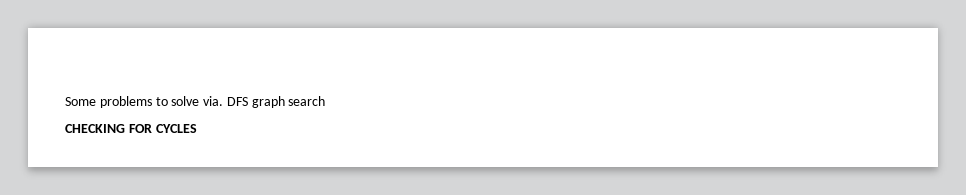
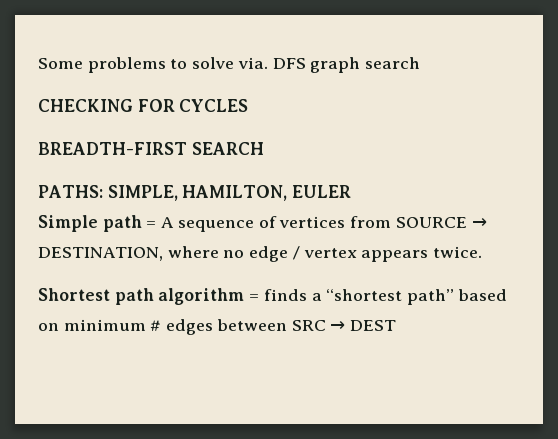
+ BREADTH-FIRST SEARCH
+ PATHS: SIMPLE, HAMILTON, EULER
+ Simple path = A sequence of vertices from SOURCE → DESTINATION, where no edge / vertex appears twice.
+ Shortest path algorithm = finds a “shortest path” based on minimum # edges between SRC → DEST

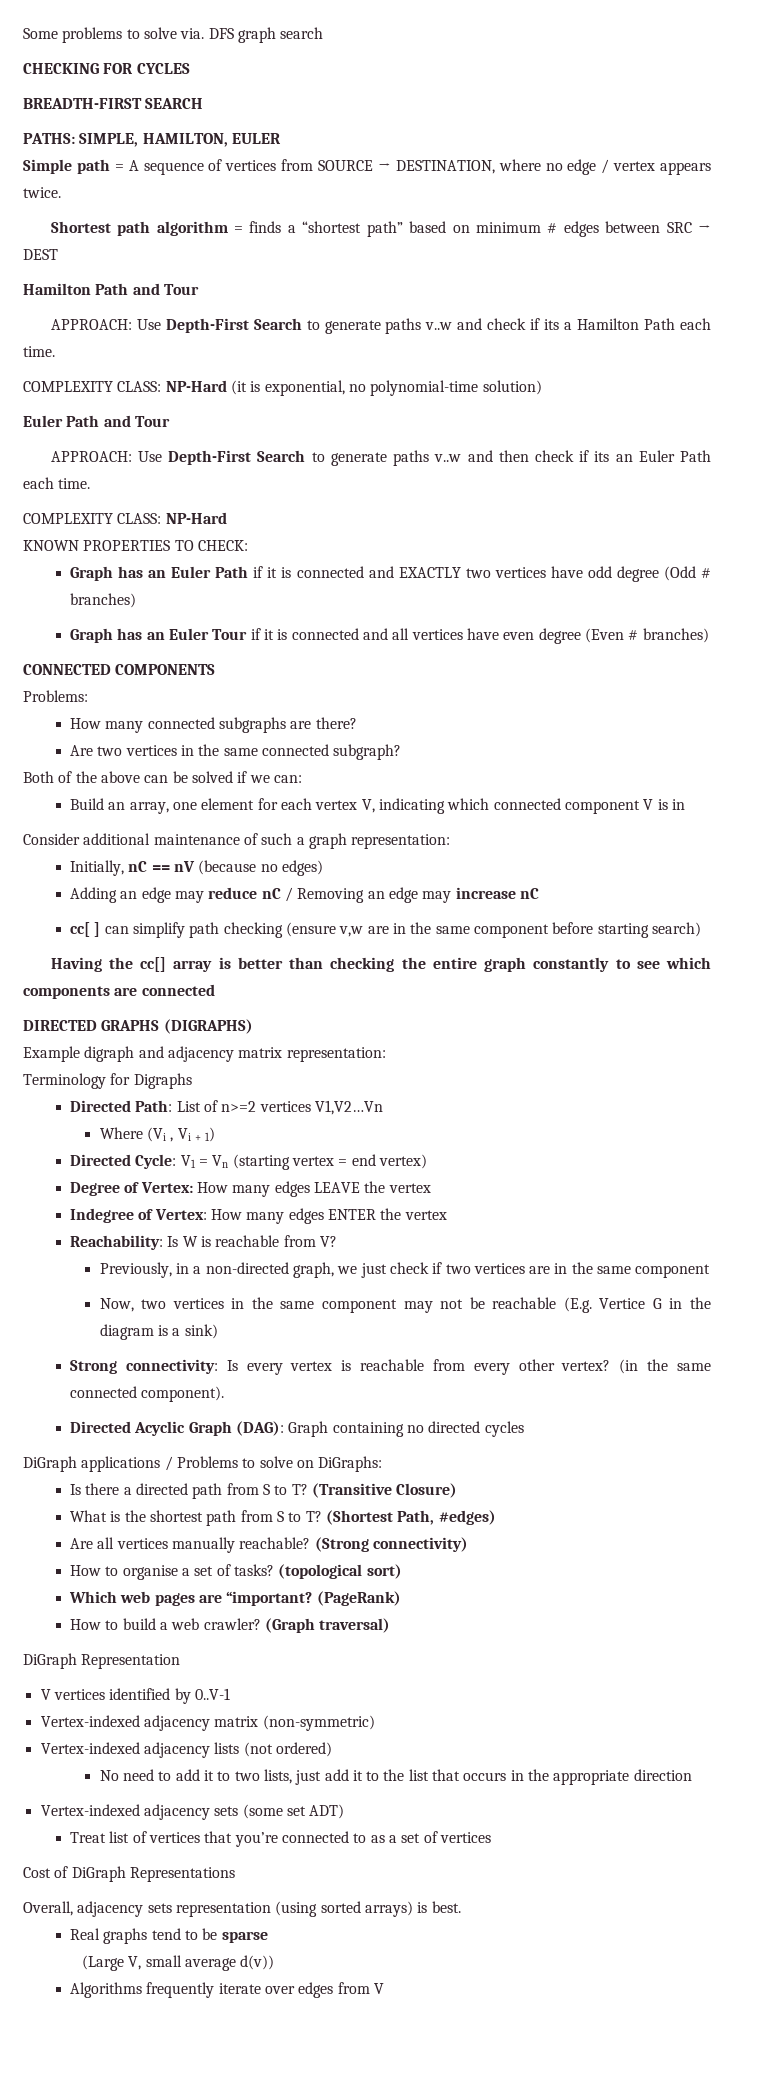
+ Hamilton Path and Tour
+ APPROACH: Use Depth-First Search to generate paths v..w and check if its a Hamilton Path each time.
+ COMPLEXITY CLASS: NP-Hard (it is exponential, no polynomial-time solution)
+ Euler Path and Tour
+ APPROACH: Use Depth-First Search to generate paths v..w and then check if its an Euler Path each time.
+ COMPLEXITY CLASS: NP-Hard
+ KNOWN PROPERTIES TO CHECK:
+ Graph has an Euler Path if it is connected and EXACTLY two vertices have odd degree (Odd # branches)
+ Graph has an Euler Tour if it is connected and all vertices have even degree (Even # branches)
+ CONNECTED COMPONENTS
+ Problems:
+ How many connected subgraphs are there?
+ Are two vertices in the same connected subgraph?
+ Both of the above can be solved if we can:
+ Build an array, one element for each vertex V, indicating which connected component V is in
+ Consider additional maintenance of such a graph representation:
+ Initially, nC == nV (because no edges)
+ Adding an edge may reduce nC / Removing an edge may increase nC
+ cc[ ] can simplify path checking (ensure v,w are in the same component before starting search)
+ Having the cc[] array is better than checking the entire graph constantly to see which components are connected
+ DIRECTED GRAPHS (DIGRAPHS)
+ Example digraph and adjacency matrix representation:
+ Terminology for Digraphs
+ Directed Path: List of n>=2 vertices V1,V2…Vn
+ Where (Vi , Vi + 1)
+ Directed Cycle: V1 = Vn (starting vertex = end vertex)
+ Degree of Vertex: How many edges LEAVE the vertex
+ Indegree of Vertex: How many edges ENTER the vertex
+ Reachability: Is W is reachable from V?
+ Previously, in a non-directed graph, we just check if two vertices are in the same component
+ Now, two vertices in the same component may not be reachable (E.g. Vertice G in the diagram is a sink)
+ Strong connectivity: Is every vertex is reachable from every other vertex? (in the same connected component).
+ Directed Acyclic Graph (DAG): Graph containing no directed cycles
+ DiGraph applications / Problems to solve on DiGraphs:
+ Is there a directed path from S to T? (Transitive Closure)
+ What is the shortest path from S to T? (Shortest Path, #edges)
+ Are all vertices manually reachable? (Strong connectivity)
+ How to organise a set of tasks? (topological sort)
+ Which web pages are “important? (PageRank)
+ How to build a web crawler? (Graph traversal)
+ DiGraph Representation
+ V vertices identified by 0..V-1
+ Vertex-indexed adjacency matrix (non-symmetric)
+ Vertex-indexed adjacency lists (not ordered)
+ No need to add it to two lists, just add it to the list that occurs in the appropriate direction
+ Vertex-indexed adjacency sets (some set ADT)
+ Treat list of vertices that you’re connected to as a set of vertices
+ Cost of DiGraph Representations
+ Overall, adjacency sets representation (using sorted arrays) is best.
+ Real graphs tend to be sparse
+ (Large V, small average d(v))
+ Algorithms frequently iterate over edges from V

